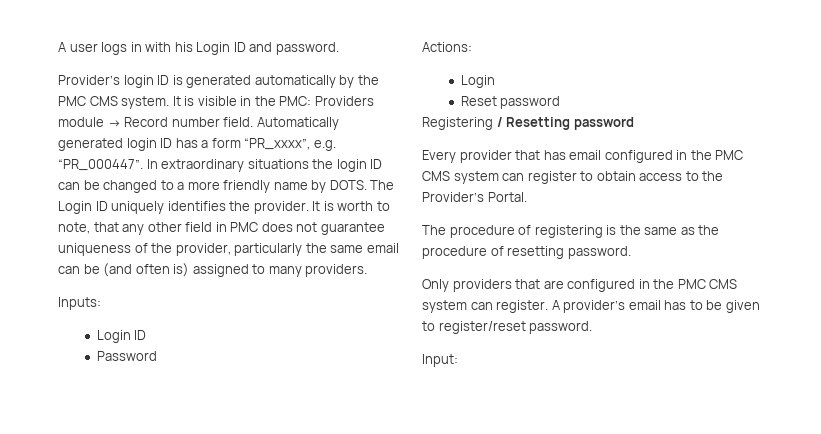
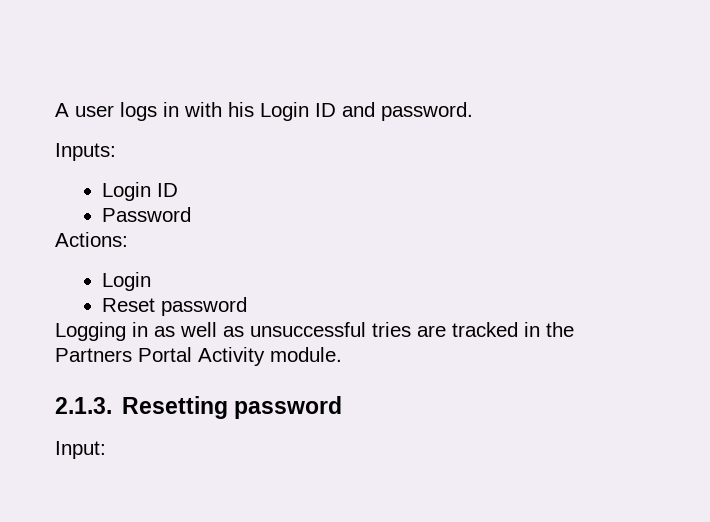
- Provider’s login ID is generated automatically by the PMC CMS system. It is visible in the PMC: Providers module → Record number field. Automatically generated login ID has a form “PR_xxxx”, e.g. “PR_000447”. In extraordinary situations the login ID can be changed to a more friendly name by DOTS. The Login ID uniquely identifies the provider. It is worth to note, that any other field in PMC does not guarantee uniqueness of the provider, particularly the same email can be (and often is) assigned to many providers.
- Registering / Resetting password
- Every provider that has email configured in the PMC CMS system can register to obtain access to the Provider’s Portal.
- The procedure of registering is the same as the procedure of resetting password.
- Only providers that are configured in the PMC CMS system can register. A provider’s email has to be given to register/reset password.
+ Logging in as well as unsuccessful tries are tracked in the Partners Portal Activity module.
+ 2.1.3. Resetting password

